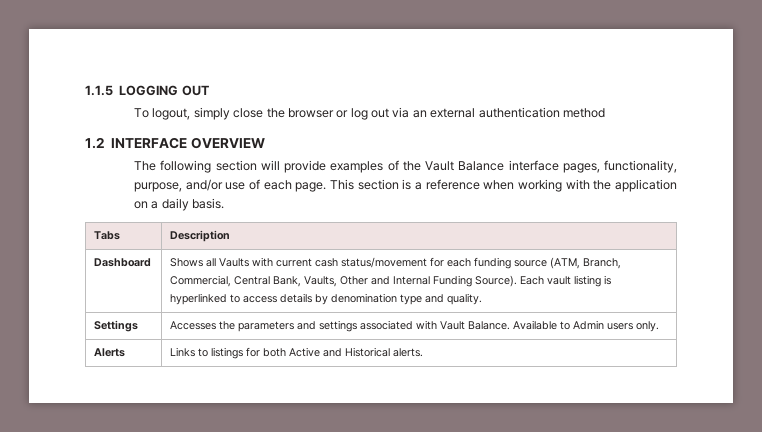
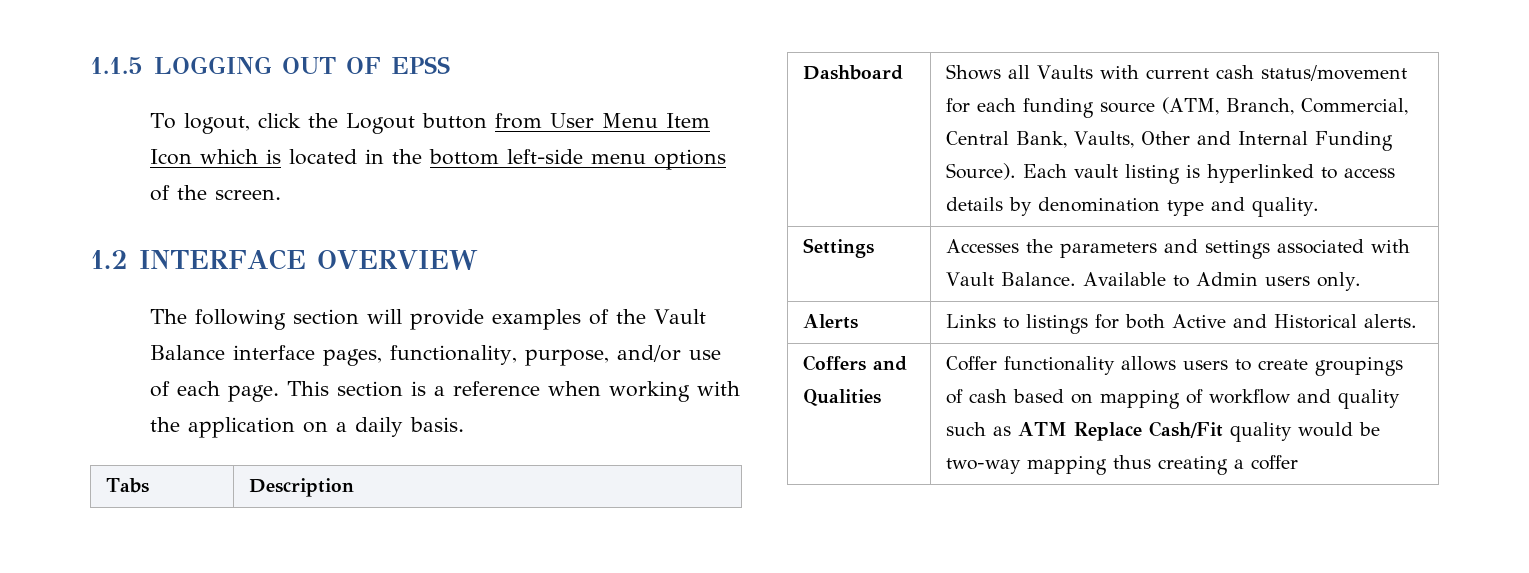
- 1.1.5 LOGGING OUT
+ 1.1.5 LOGGING OUT OF EPSS
- To logout, simply close the browser or log out via an external authentication method
+ To logout, click the Logout button from User Menu Item Icon which is located in the bottom left-side menu options of the screen.
+ Coffers and Qualities | Coffer functionality allows users to create groupings of cash based on mapping of workflow and quality such as ATM Replace Cash/Fit quality would be two-way mapping thus creating a coffer

